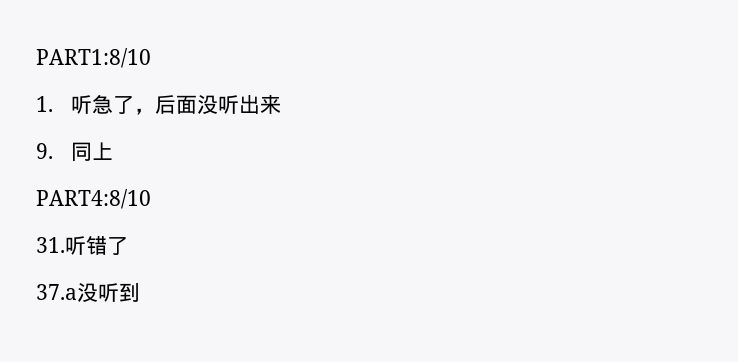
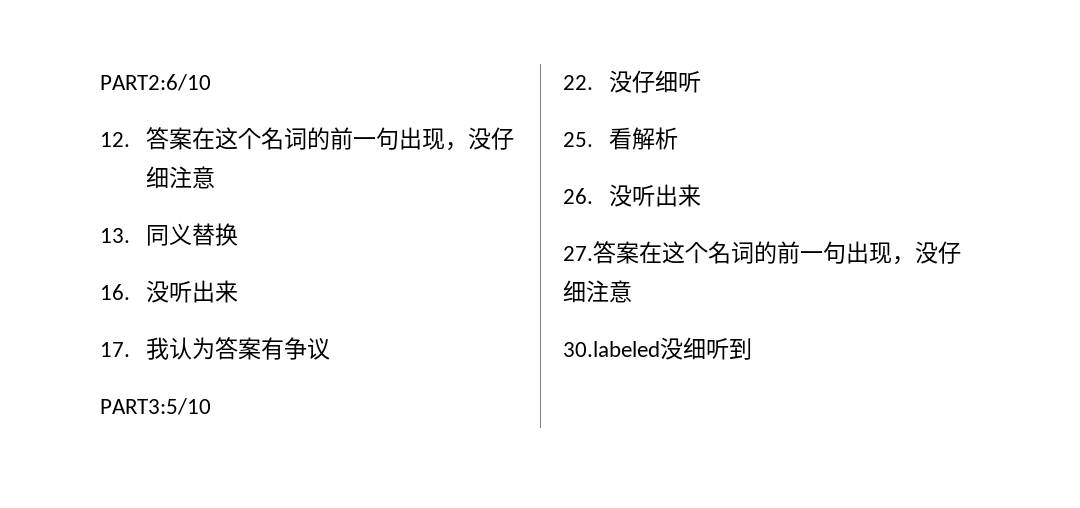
- PART1:8/10
- 1.听急了，后面没听出来
- 9.同上
- PART4:8/10
- 31.听错了
- 37.a没听到
+ PART2:6/10
+ 12.答案在这个名词的前一句出现，没仔细注意
+ 13.同义替换
+ 16.没听出来
+ 17.我认为答案有争议
+ PART3:5/10
+ 22.没仔细听
+ 25.看解析
+ 26.没听出来
+ 27.答案在这个名词的前一句出现，没仔细注意
+ 30.labeled没细听到

